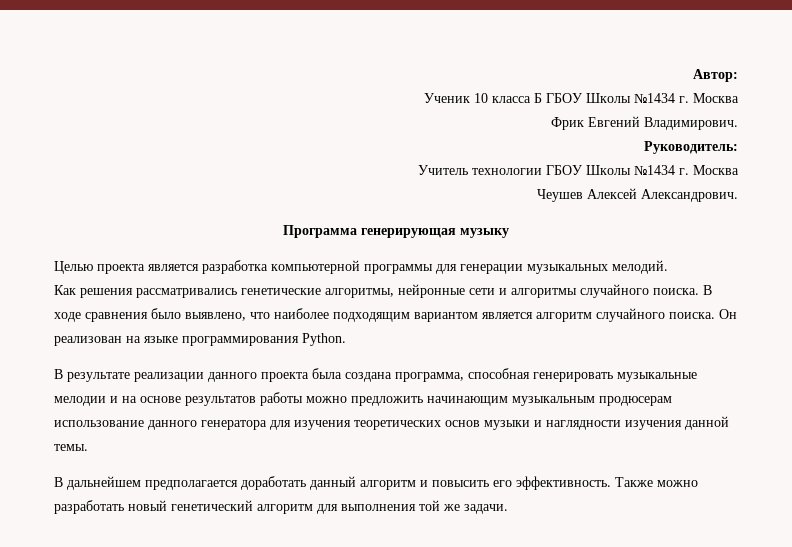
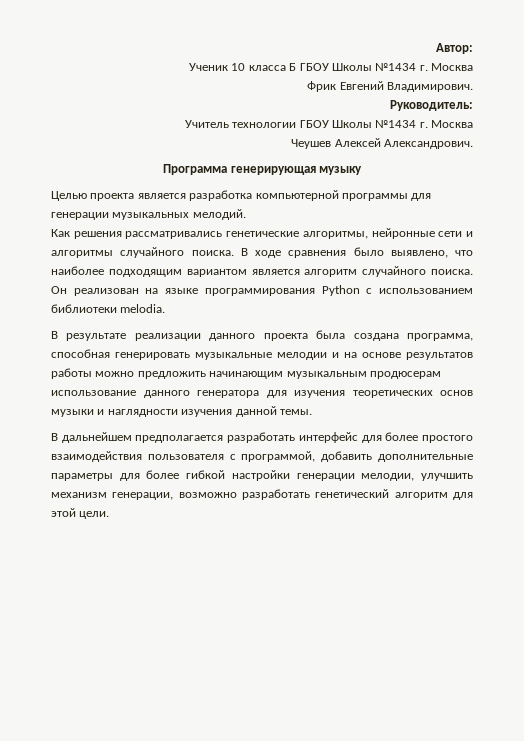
- Он реализован на языке программирования Python.
+ Он реализован на языке программирования Python с использованием библиотеки melodia.
- В дальнейшем предполагается доработать данный алгоритм и повысить его эффективность. Также можно разработать новый генетический алгоритм для выполнения той же задачи.
+ В дальнейшем предполагается разработать интерфейс для более простого взаимодействия пользователя с программой, добавить дополнительные параметры для более гибкой настройки генерации мелодии, улучшить механизм генерации, возможно разработать генетический алгоритм для этой цели.

